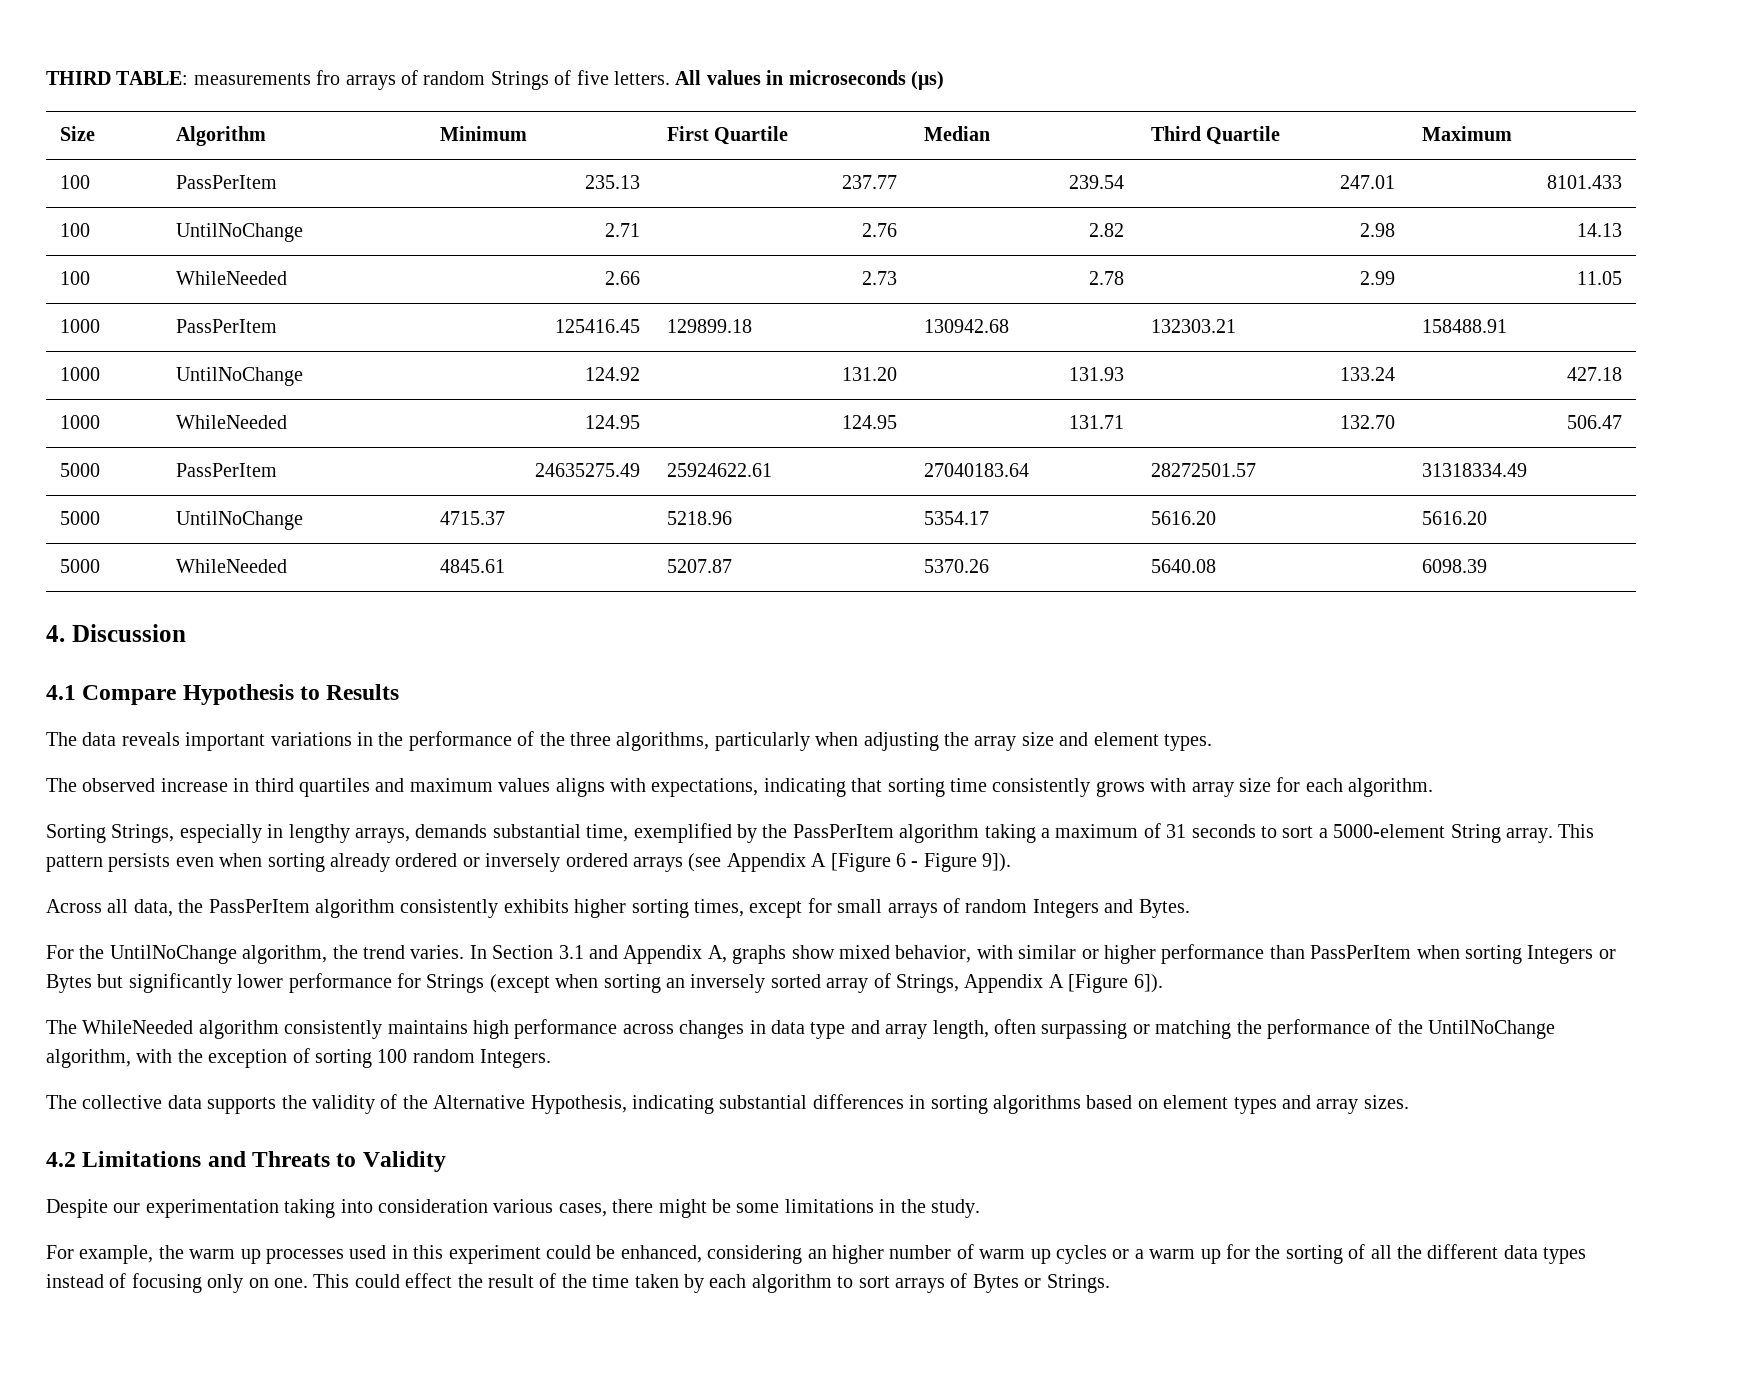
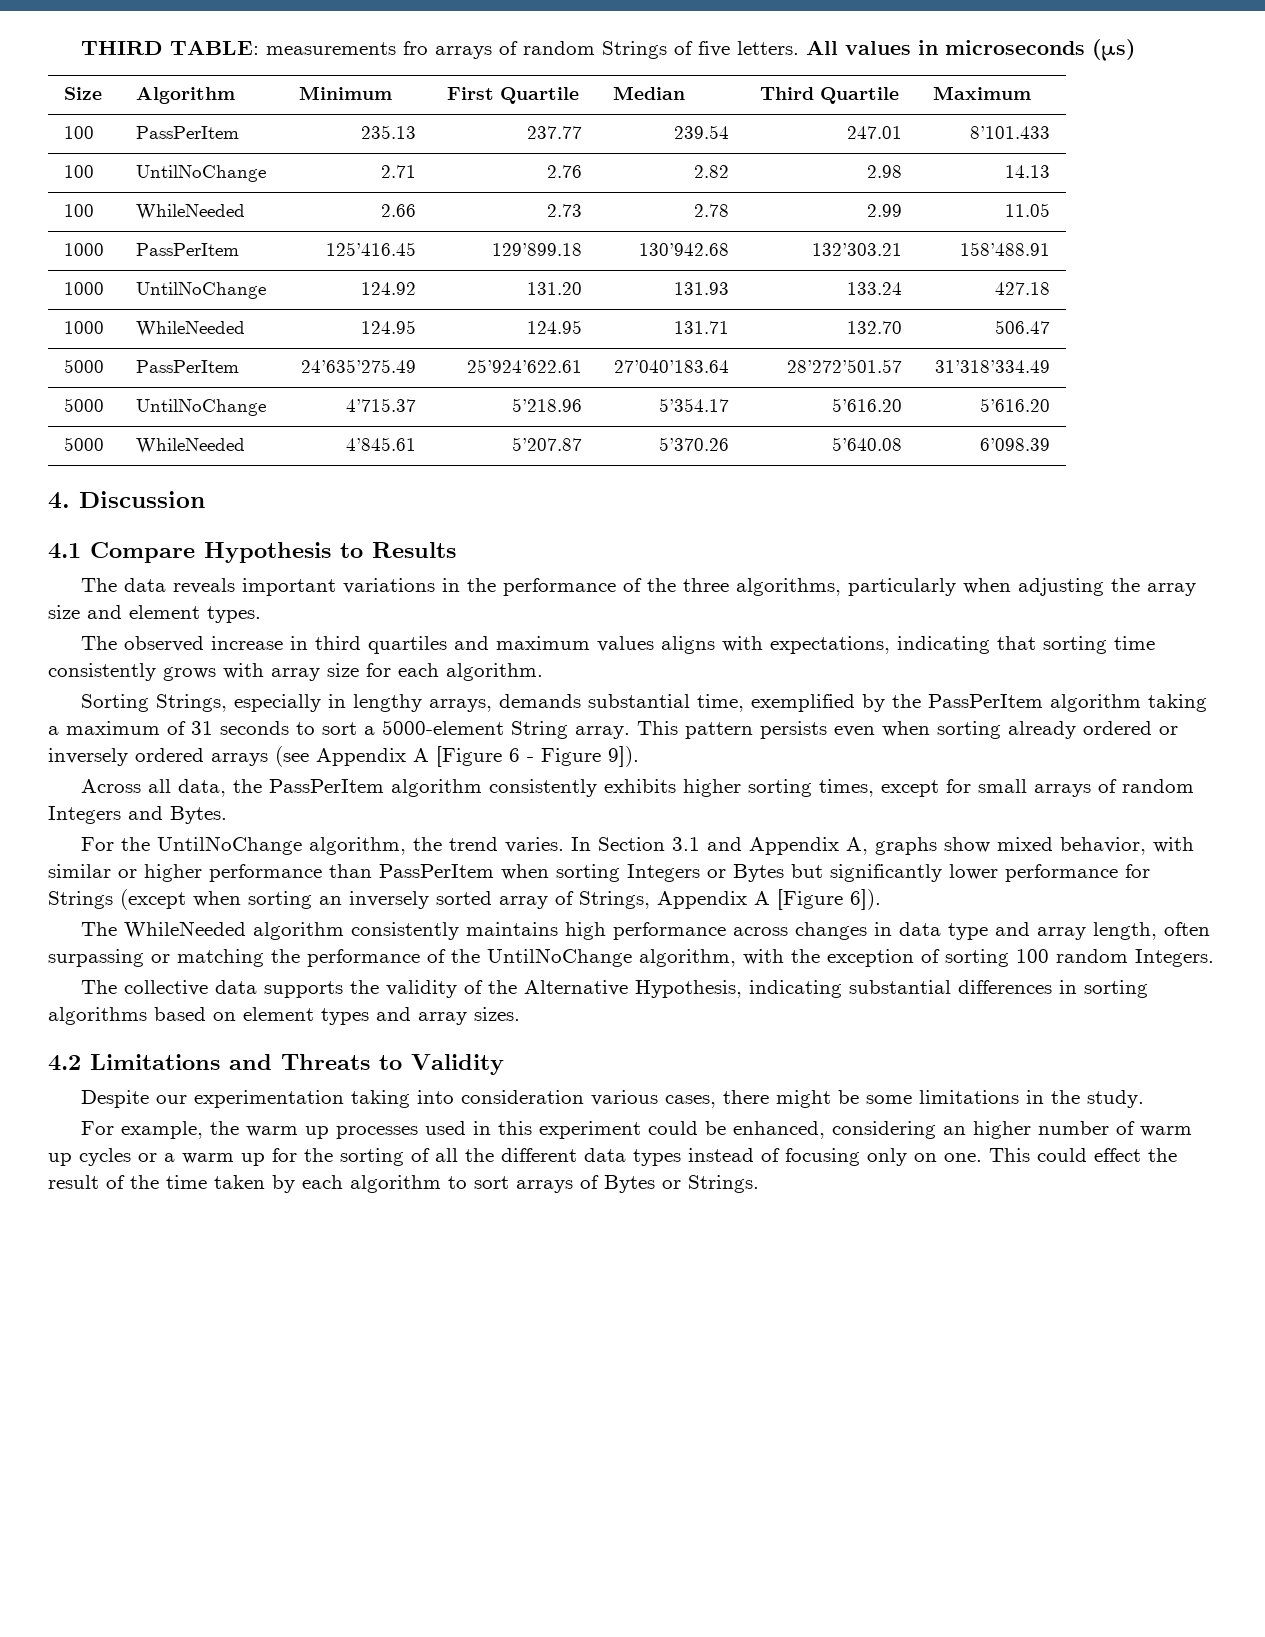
- 100 | PassPerItem | 235.13 | 237.77 | 239.54 | 247.01 | 8101.433
+ 100 | PassPerItem | 235.13 | 237.77 | 239.54 | 247.01 | 8’101.433
- 1000 | PassPerItem | 125416.45 | 129899.18 | 130942.68 | 132303.21 | 158488.91
+ 1000 | PassPerItem | 125’416.45 | 129’899.18 | 130’942.68 | 132’303.21 | 158’488.91
- 5000 | PassPerItem | 24635275.49 | 25924622.61 | 27040183.64 | 28272501.57 | 31318334.49
- 5000 | UntilNoChange | 4715.37 | 5218.96 | 5354.17 | 5616.20 | 5616.20
- 5000 | WhileNeeded | 4845.61 | 5207.87 | 5370.26 | 5640.08 | 6098.39
+ 5000 | PassPerItem | 24’635’275.49 | 25’924’622.61 | 27’040’183.64 | 28’272’501.57 | 31’318’334.49
+ 5000 | UntilNoChange | 4’715.37 | 5’218.96 | 5’354.17 | 5’616.20 | 5’616.20
+ 5000 | WhileNeeded | 4’845.61 | 5’207.87 | 5’370.26 | 5’640.08 | 6’098.39

